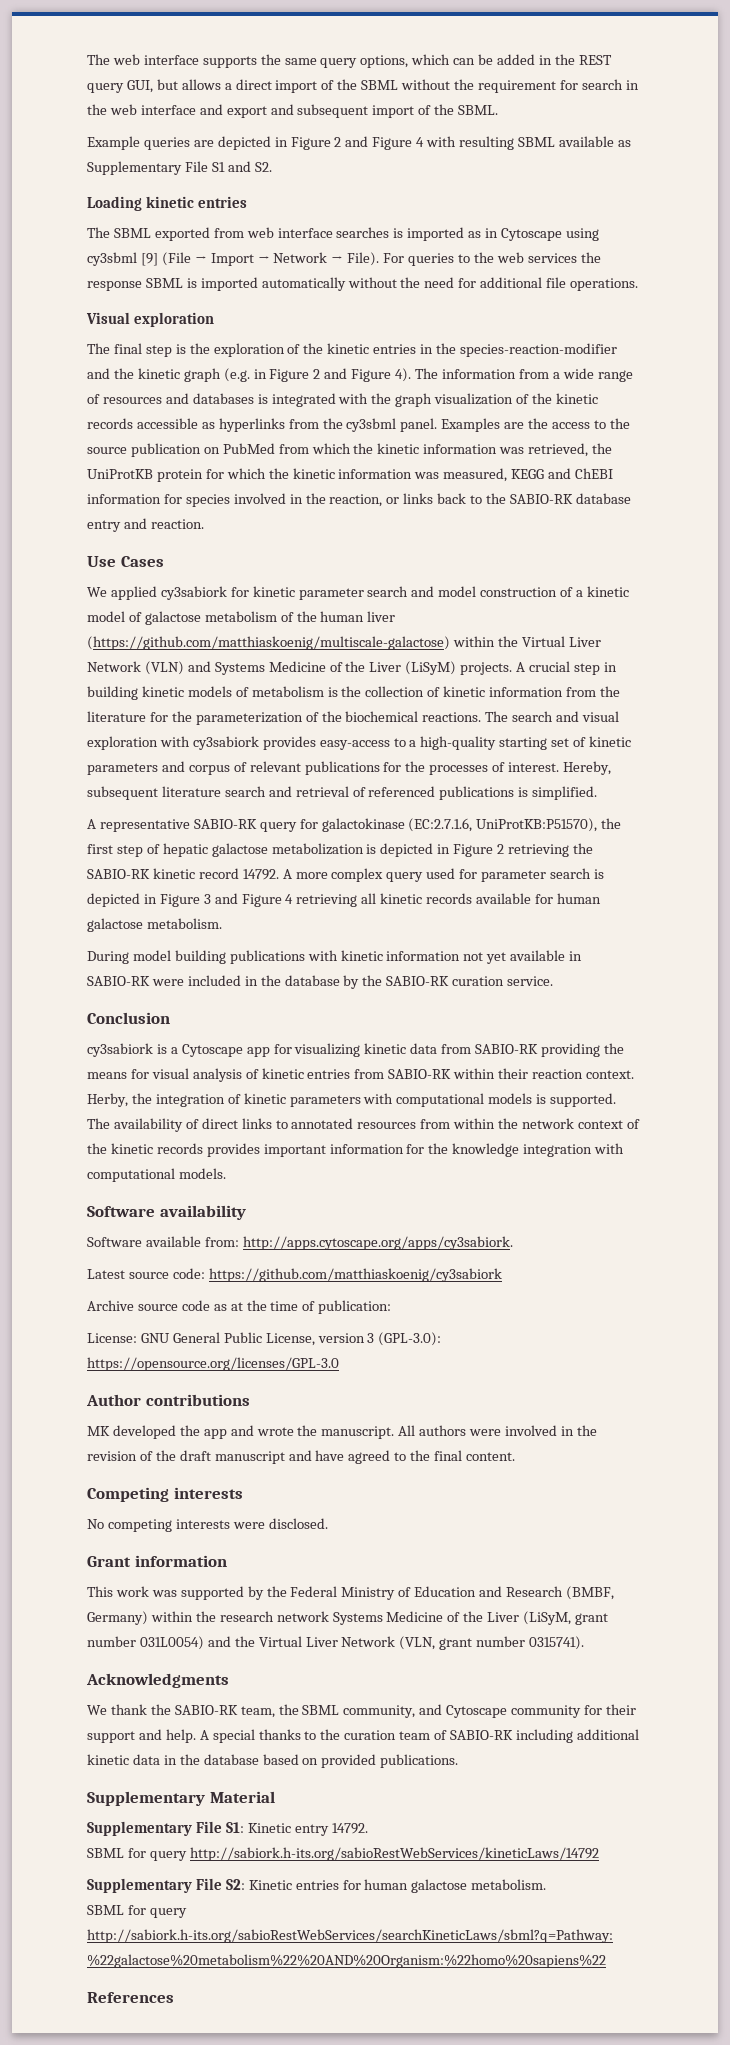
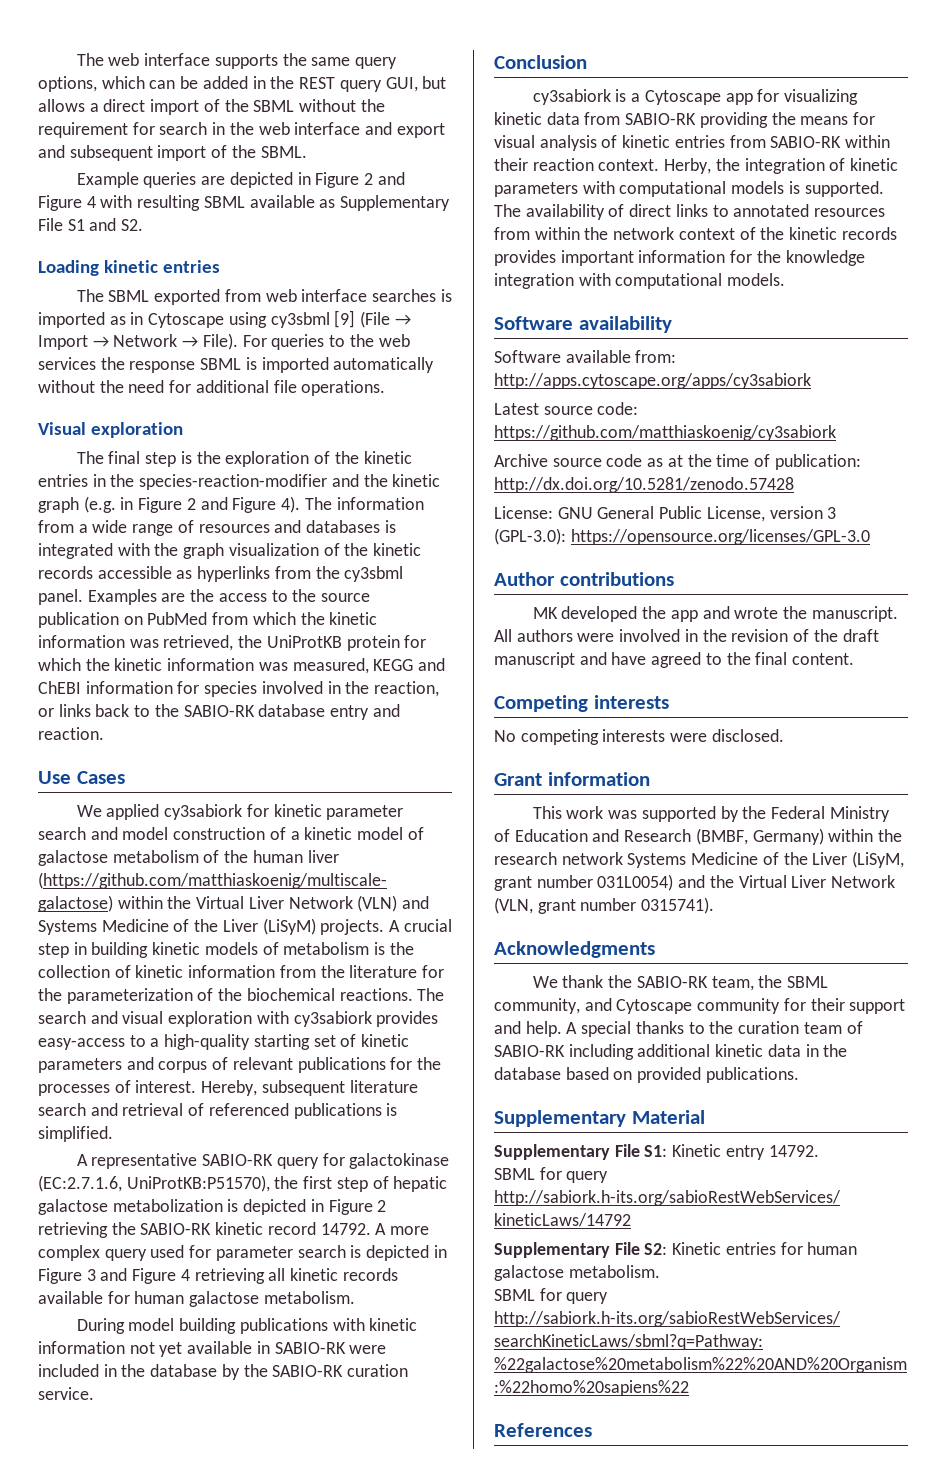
- Software available from: http://apps.cytoscape.org/apps/cy3sabiork.
+ Software available from: http://apps.cytoscape.org/apps/cy3sabiork
- Archive source code as at the time of publication:
+ Archive source code as at the time of publication: http://dx.doi.org/10.5281/zenodo.57428

